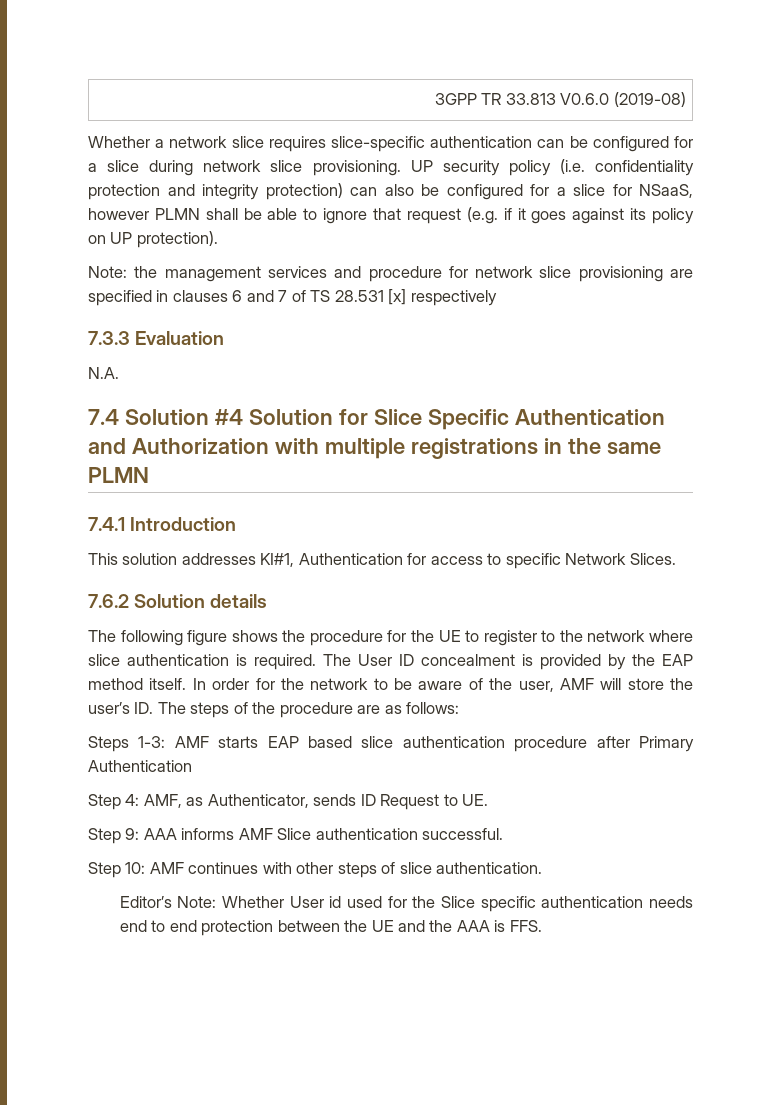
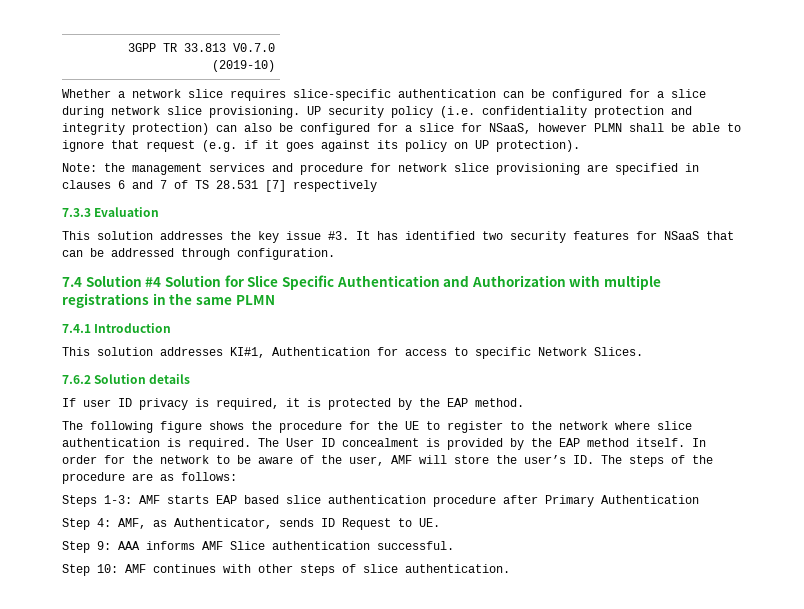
- 3GPP TR 33.813 V0.6.0 (2019-08)
+ 3GPP TR 33.813 V0.7.0 (2019-10)
- Note: the management services and procedure for network slice provisioning are specified in clauses 6 and 7 of TS 28.531 [x] respectively
+ Note: the management services and procedure for network slice provisioning are specified in clauses 6 and 7 of TS 28.531 [7] respectively
- N.A.
+ This solution addresses the key issue #3. It has identified two security features for NSaaS that can be addressed through configuration.
+ If user ID privacy is required, it is protected by the EAP method.
- Editor’s Note: Whether User id used for the Slice specific authentication needs end to end protection between the UE and the AAA is FFS.

